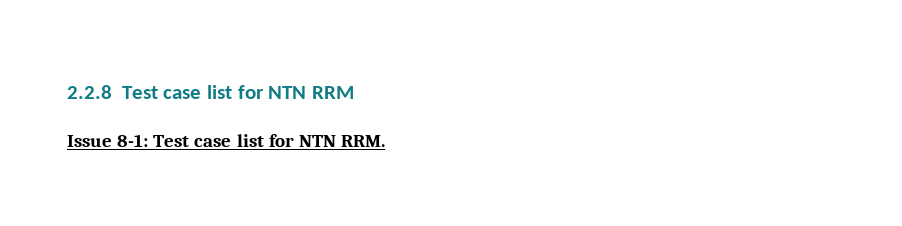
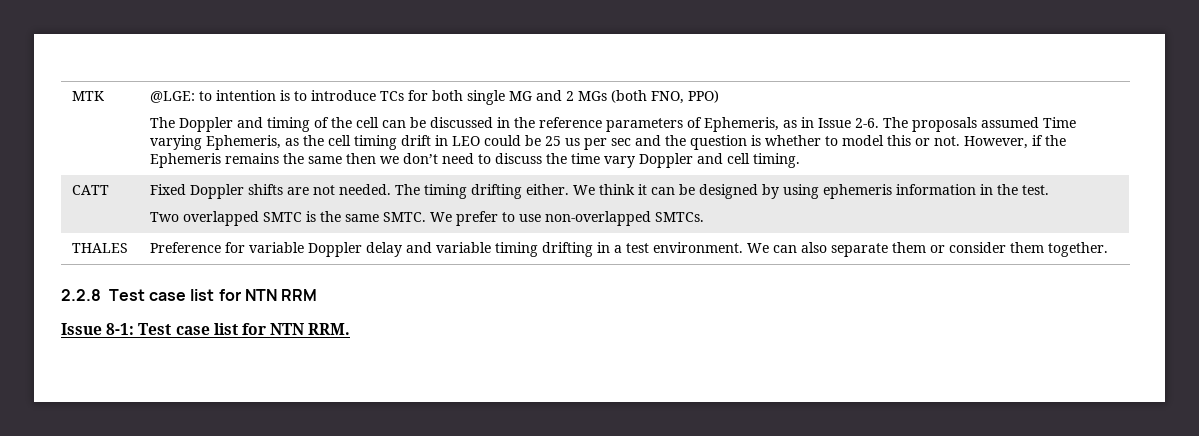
+ MTK | @LGE: to intention is to introduce TCs for both single MG and 2 MGs (both FNO, PPO)
+ The Doppler and timing of the cell can be discussed in the reference parameters of Ephemeris, as in Issue 2-6. The proposals assumed Time varying Ephemeris, as the cell timing drift in LEO could be 25 us per sec and the question is whether to model this or not. However, if the Ephemeris remains the same then we don’t need to discuss the time vary Doppler and cell timing.
+ CATT | Fixed Doppler shifts are not needed. The timing drifting either. We think it can be designed by using ephemeris information in the test.
+ Two overlapped SMTC is the same SMTC. We prefer to use non-overlapped SMTCs.
+ THALES | Preference for variable Doppler delay and variable timing drifting in a test environment. We can also separate them or consider them together.

